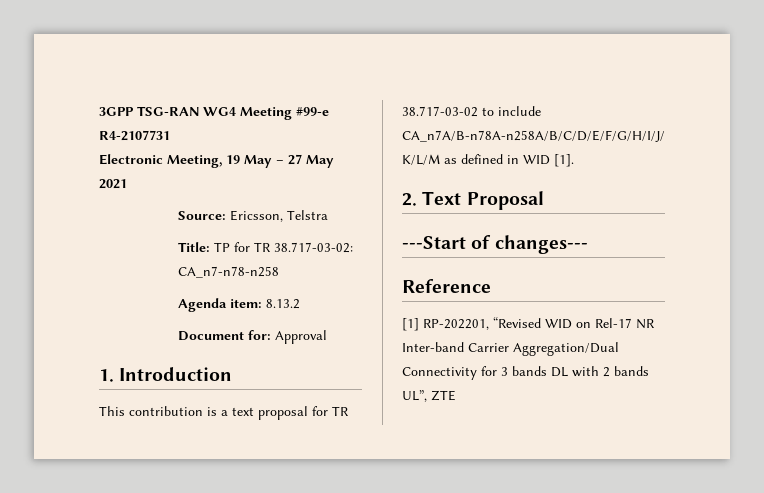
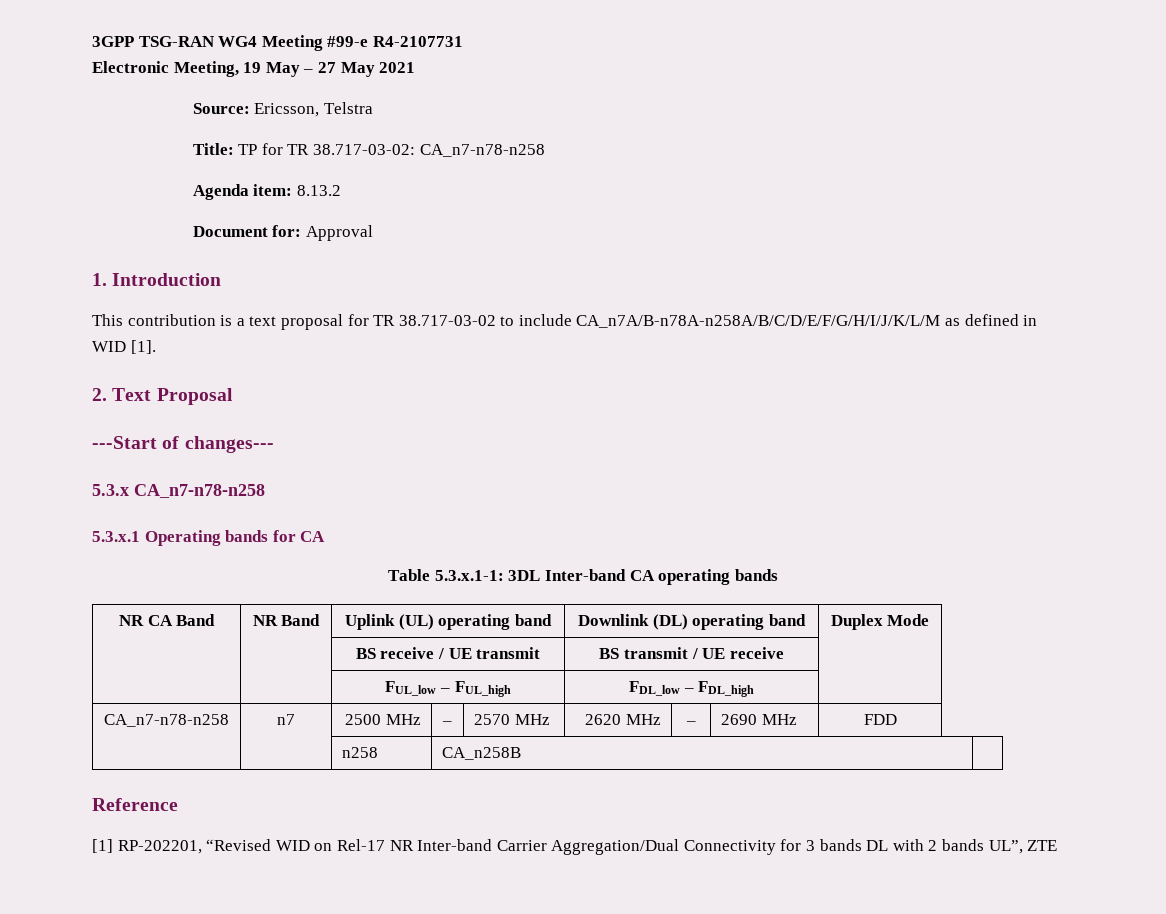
+ 5.3.x CA_n7-n78-n258
+ 5.3.x.1 Operating bands for CA
+ Table 5.3.x.1-1: 3DL Inter-band CA operating bands
+ NR CA Band | NR Band | Uplink (UL) operating band | Downlink (DL) operating band | Duplex Mode
+ | | BS receive / UE transmit | BS transmit / UE receive |
+ | | FUL_low – FUL_high | FDL_low – FDL_high |
+ CA_n7-n78-n258 | n7 | 2500 MHz | – | 2570 MHz | 2620 MHz | – | 2690 MHz | FDD
+ | | n258 | CA_n258B |

